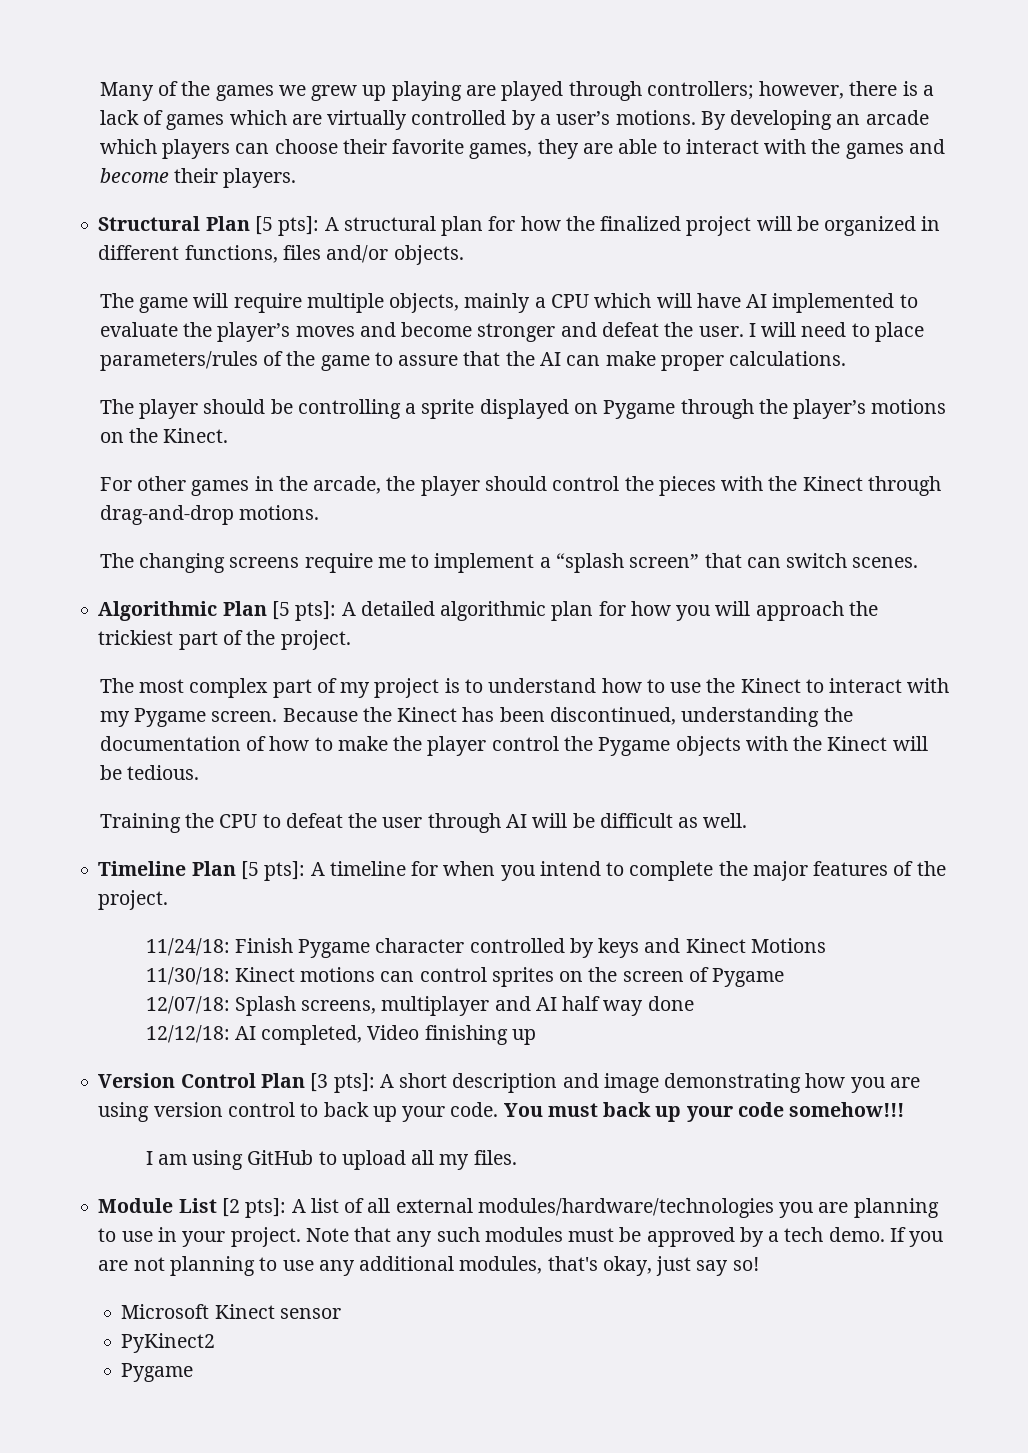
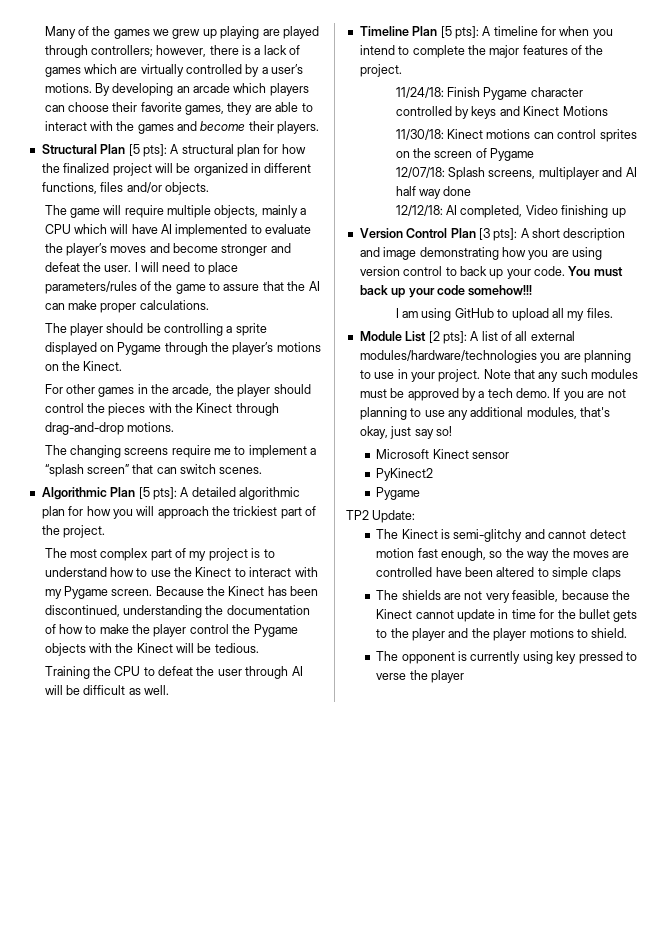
+ TP2 Update:
+ The Kinect is semi-glitchy and cannot detect motion fast enough, so the way the moves are controlled have been altered to simple claps
+ The shields are not very feasible, because the Kinect cannot update in time for the bullet gets to the player and the player motions to shield.
+ The opponent is currently using key pressed to verse the player

